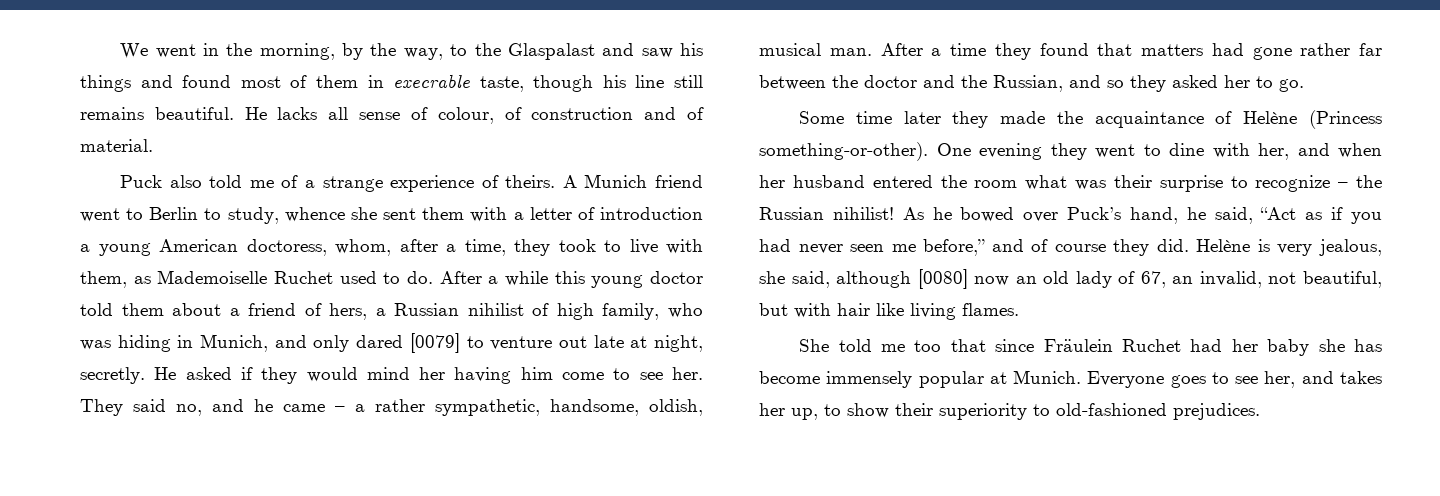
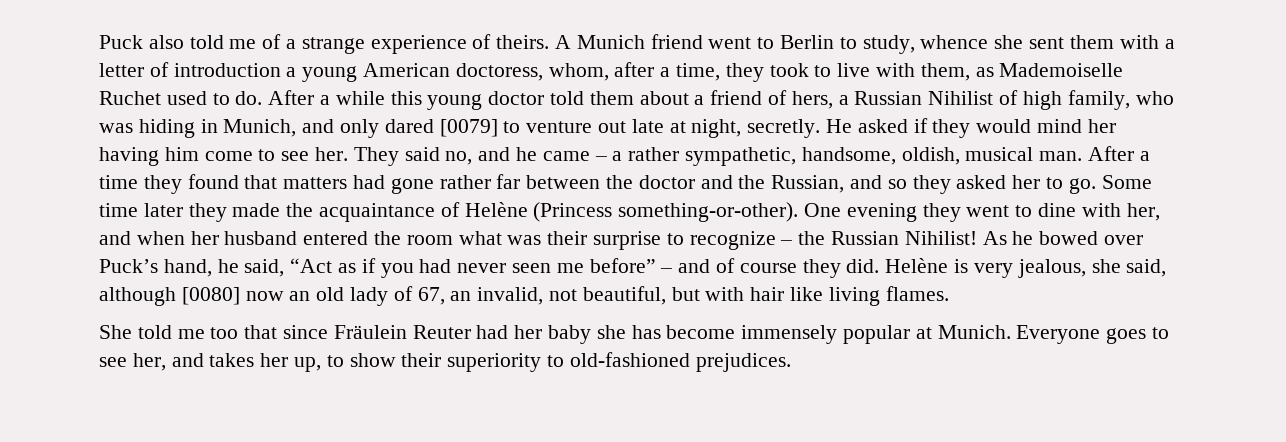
- We went in the morning, by the way, to the Glaspalast and saw his things and found most of them in execrable taste, though his line still remains beautiful. He lacks all sense of colour, of construction and of material.
- After a while this young doctor told them about a friend of hers, a Russian nihilist of high family, who was hiding in Munich, and only dared [0079] to venture out late at night, secretly.
+ After a while this young doctor told them about a friend of hers, a Russian Nihilist of high family, who was hiding in Munich, and only dared [0079] to venture out late at night, secretly.
- After a time they found that matters had gone rather far between the doctor and the Russian, and so they asked her to go.
- Some time later they made the acquaintance of Helène (Princess something-or-other).
+ After a time they found that matters had gone rather far between the doctor and the Russian, and so they asked her to go. Some time later they made the acquaintance of Helène (Princess something-or-other).
- One evening they went to dine with her, and when her husband entered the room what was their surprise to recognize – the Russian nihilist!
+ One evening they went to dine with her, and when her husband entered the room what was their surprise to recognize – the Russian Nihilist!
- As he bowed over Puck’s hand, he said, “Act as if you had never seen me before,” and of course they did.
+ As he bowed over Puck’s hand, he said, “Act as if you had never seen me before” – and of course they did.
- She told me too that since Fräulein Ruchet had her baby she has become immensely popular at Munich.
+ She told me too that since Fräulein Reuter had her baby she has become immensely popular at Munich.

